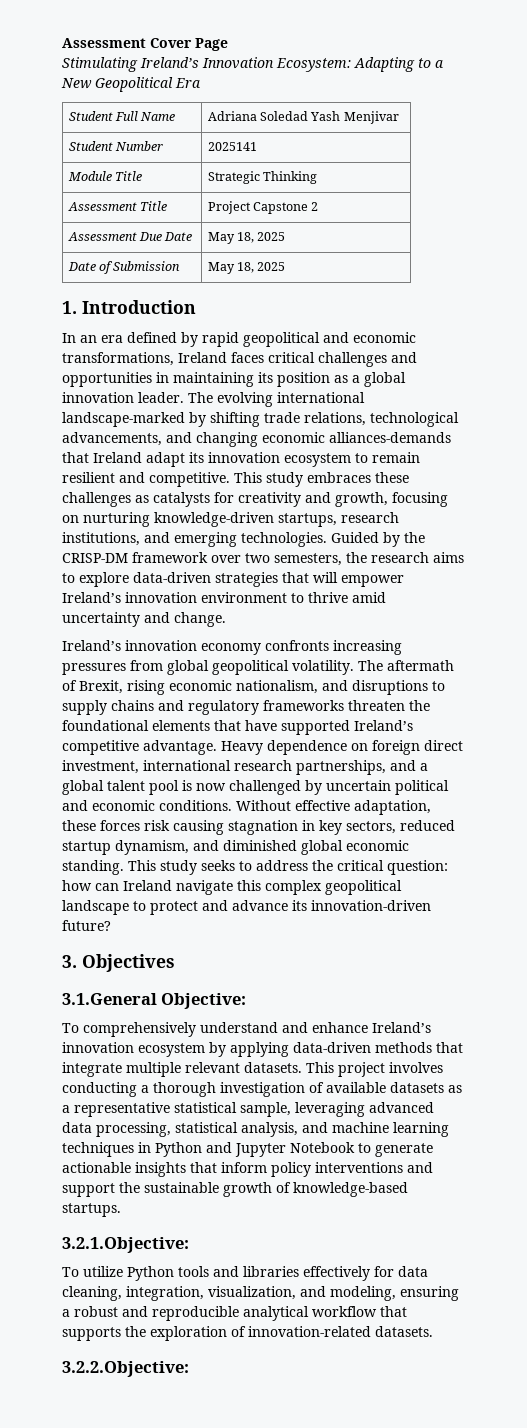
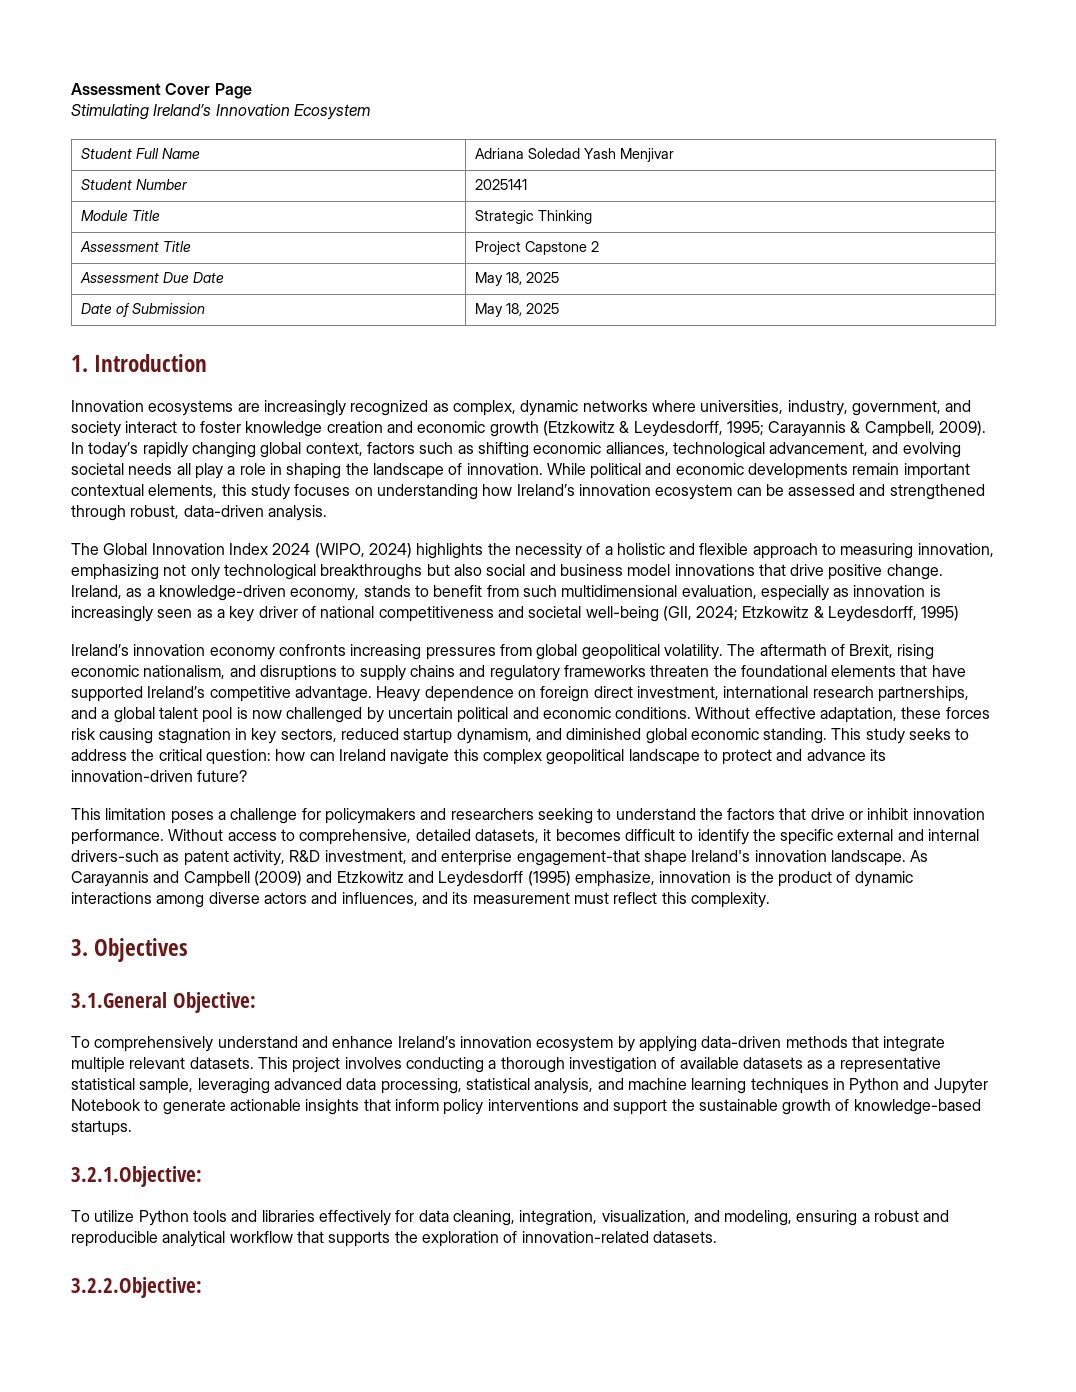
- Stimulating Ireland’s Innovation Ecosystem: Adapting to a New Geopolitical Era
+ Stimulating Ireland’s Innovation Ecosystem
- In an era defined by rapid geopolitical and economic transformations, Ireland faces critical challenges and opportunities in maintaining its position as a global innovation leader. The evolving international landscape-marked by shifting trade relations, technological advancements, and changing economic alliances-demands that Ireland adapt its innovation ecosystem to remain resilient and competitive. This study embraces these challenges as catalysts for creativity and growth, focusing on nurturing knowledge-driven startups, research institutions, and emerging technologies. Guided by the CRISP-DM framework over two semesters, the research aims to explore data-driven strategies that will empower Ireland’s innovation environment to thrive amid uncertainty and change.
+ Innovation ecosystems are increasingly recognized as complex, dynamic networks where universities, industry, government, and society interact to foster knowledge creation and economic growth (Etzkowitz & Leydesdorff, 1995; Carayannis & Campbell, 2009). In today’s rapidly changing global context, factors such as shifting economic alliances, technological advancement, and evolving societal needs all play a role in shaping the landscape of innovation. While political and economic developments remain important contextual elements, this study focuses on understanding how Ireland’s innovation ecosystem can be assessed and strengthened through robust, data-driven analysis.
+ The Global Innovation Index 2024 (WIPO, 2024) highlights the necessity of a holistic and flexible approach to measuring innovation, emphasizing not only technological breakthroughs but also social and business model innovations that drive positive change. Ireland, as a knowledge-driven economy, stands to benefit from such multidimensional evaluation, especially as innovation is increasingly seen as a key driver of national competitiveness and societal well-being (GII, 2024; Etzkowitz & Leydesdorff, 1995)
+ This limitation poses a challenge for policymakers and researchers seeking to understand the factors that drive or inhibit innovation performance. Without access to comprehensive, detailed datasets, it becomes difficult to identify the specific external and internal drivers-such as patent activity, R&D investment, and enterprise engagement-that shape Ireland's innovation landscape. As Carayannis and Campbell (2009) and Etzkowitz and Leydesdorff (1995) emphasize, innovation is the product of dynamic interactions among diverse actors and influences, and its measurement must reflect this complexity.

